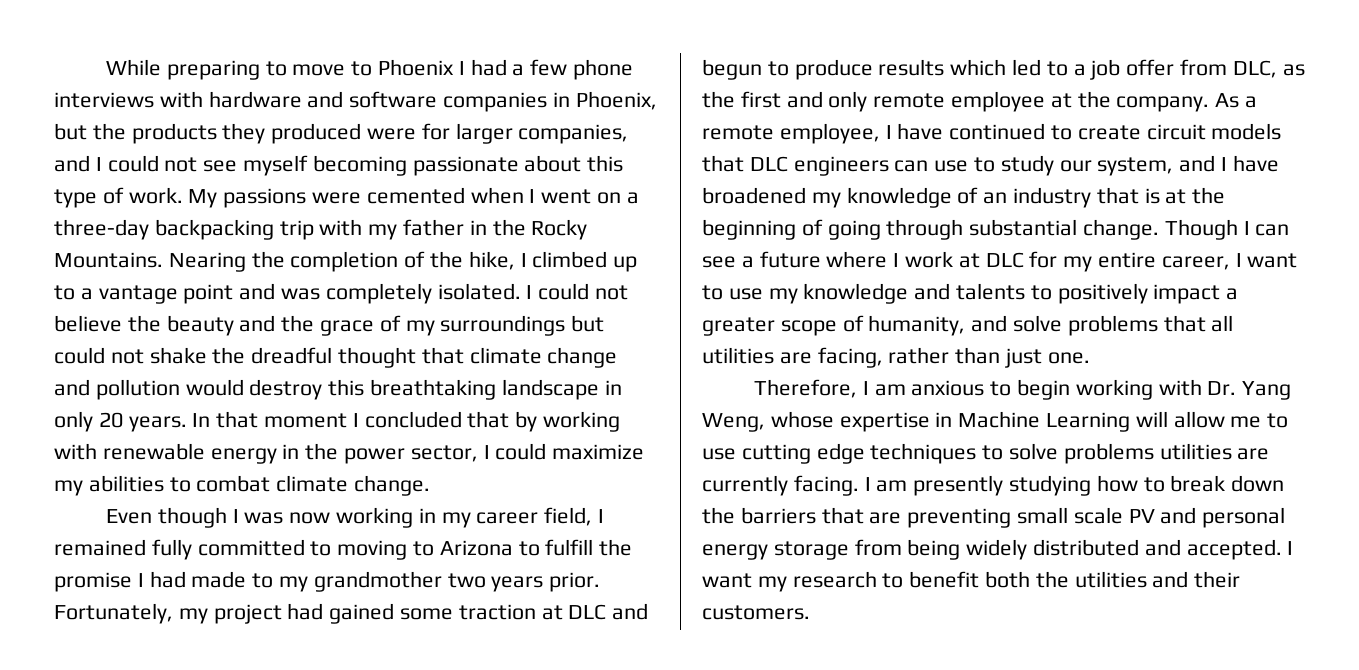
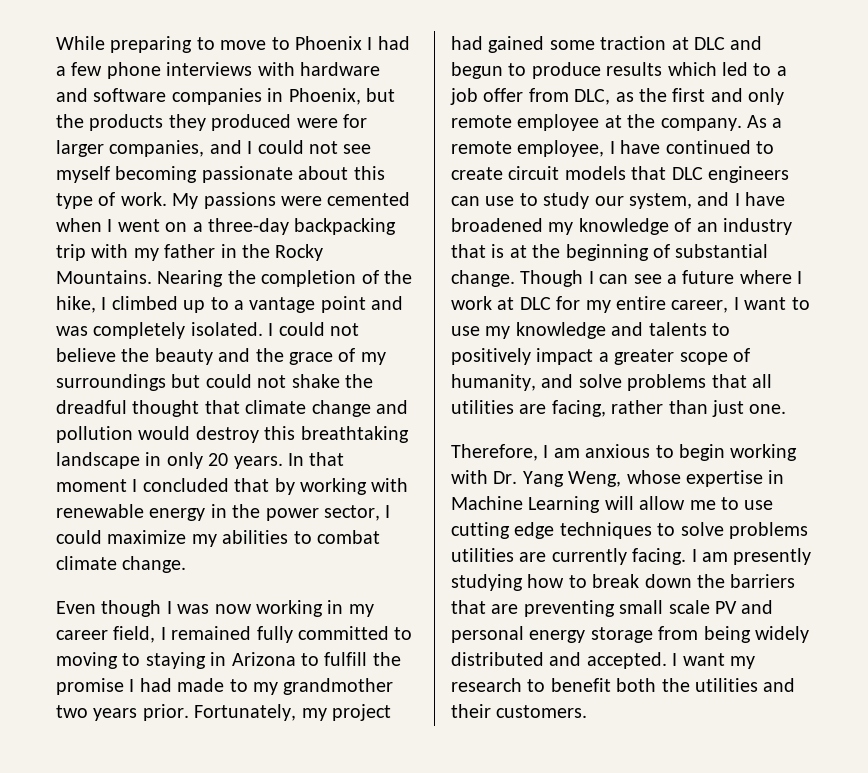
- Even though I was now working in my career field, I remained fully committed to moving to Arizona to fulfill the promise I had made to my grandmother two years prior.
+ Even though I was now working in my career field, I remained fully committed to moving to staying in Arizona to fulfill the promise I had made to my grandmother two years prior.
- As a remote employee, I have continued to create circuit models that DLC engineers can use to study our system, and I have broadened my knowledge of an industry that is at the beginning of going through substantial change.
+ As a remote employee, I have continued to create circuit models that DLC engineers can use to study our system, and I have broadened my knowledge of an industry that is at the beginning of substantial change.

